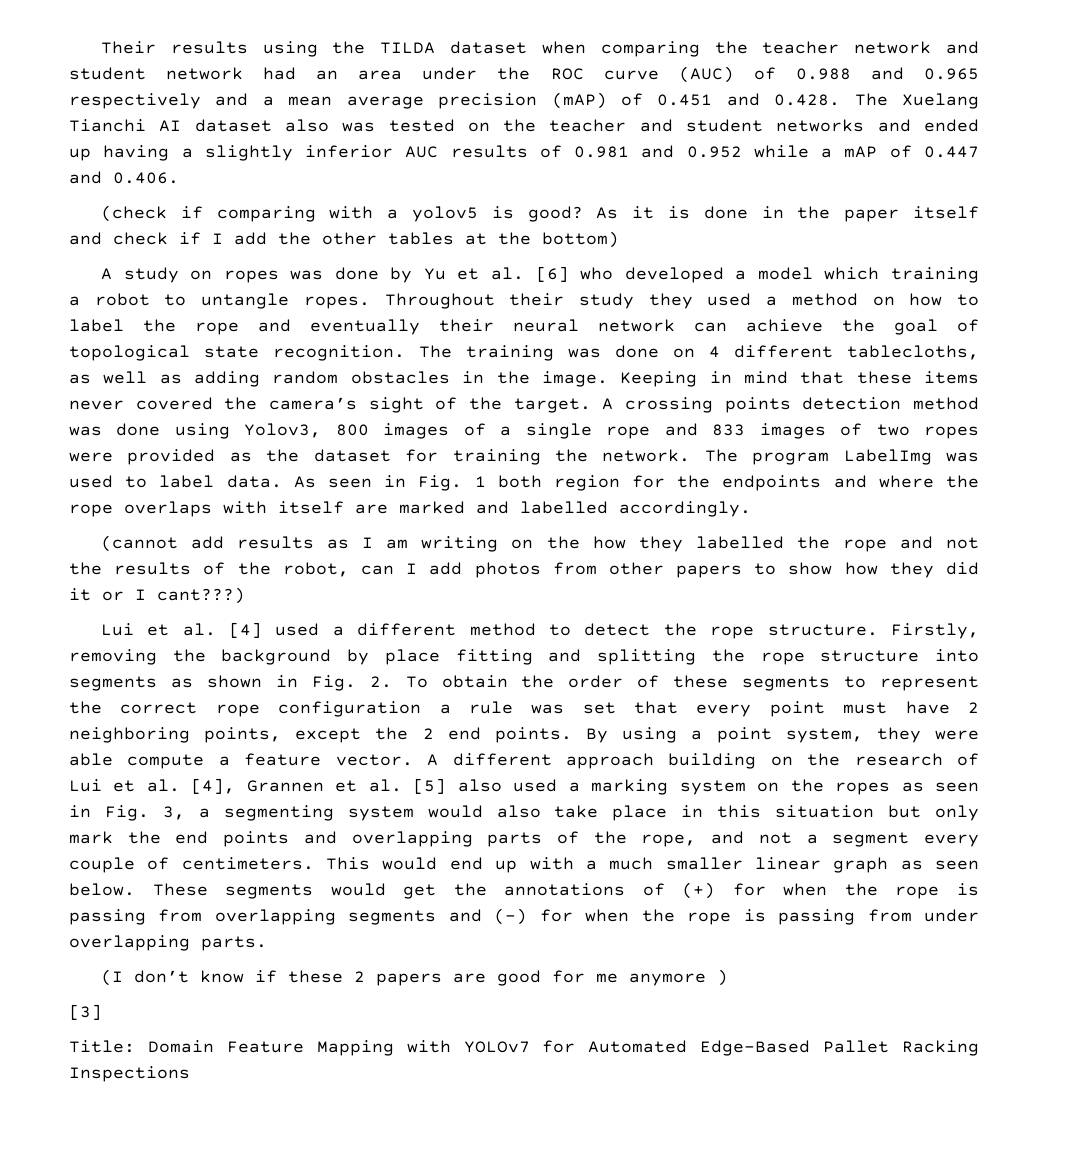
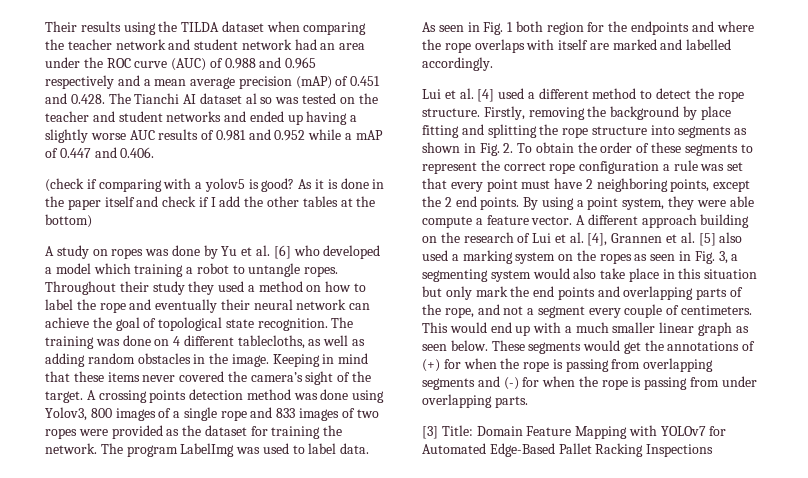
- Their results using the TILDA dataset when comparing the teacher network and student network had an area under the ROC curve (AUC) of 0.988 and 0.965 respectively and a mean average precision (mAP) of 0.451 and 0.428. The Xuelang Tianchi AI dataset also was tested on the teacher and student networks and ended up having a slightly inferior AUC results of 0.981 and 0.952 while a mAP of 0.447 and 0.406.
+ Their results using the TILDA dataset when comparing the teacher network and student network had an area under the ROC curve (AUC) of 0.988 and 0.965 respectively and a mean average precision (mAP) of 0.451 and 0.428. The Tianchi AI dataset al so was tested on the teacher and student networks and ended up having a slightly worse AUC results of 0.981 and 0.952 while a mAP of 0.447 and 0.406.
- (cannot add results as I am writing on the how they labelled the rope and not the results of the robot, can I add photos from other papers to show how they did it or I cant???)
- (I don’t know if these 2 papers are good for me anymore )
- [3]
- Title: Domain Feature Mapping with YOLOv7 for Automated Edge-Based Pallet Racking Inspections
+ [3] Title: Domain Feature Mapping with YOLOv7 for Automated Edge-Based Pallet Racking Inspections

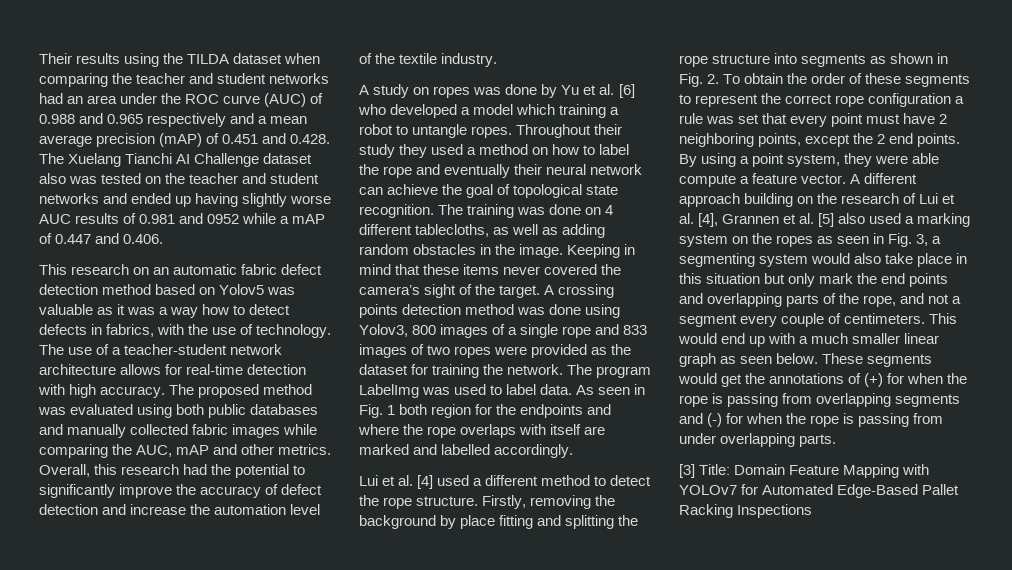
- Their results using the TILDA dataset when comparing the teacher network and student network had an area under the ROC curve (AUC) of 0.988 and 0.965 respectively and a mean average precision (mAP) of 0.451 and 0.428. The Tianchi AI dataset al so was tested on the teacher and student networks and ended up having a slightly worse AUC results of 0.981 and 0.952 while a mAP of 0.447 and 0.406.
+ Their results using the TILDA dataset when comparing the teacher and student networks had an area under the ROC curve (AUC) of 0.988 and 0.965 respectively and a mean average precision (mAP) of 0.451 and 0.428. The Xuelang Tianchi AI Challenge dataset also was tested on the teacher and student networks and ended up having slightly worse AUC results of 0.981 and 0952 while a mAP of 0.447 and 0.406.
- (check if comparing with a yolov5 is good? As it is done in the paper itself and check if I add the other tables at the bottom)
+ This research on an automatic fabric defect detection method based on Yolov5 was valuable as it was a way how to detect defects in fabrics, with the use of technology. The use of a teacher-student network architecture allows for real-time detection with high accuracy. The proposed method was evaluated using both public databases and manually collected fabric images while comparing the AUC, mAP and other metrics. Overall, this research had the potential to significantly improve the accuracy of defect detection and increase the automation level of the textile industry.

